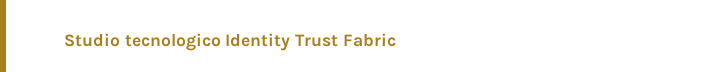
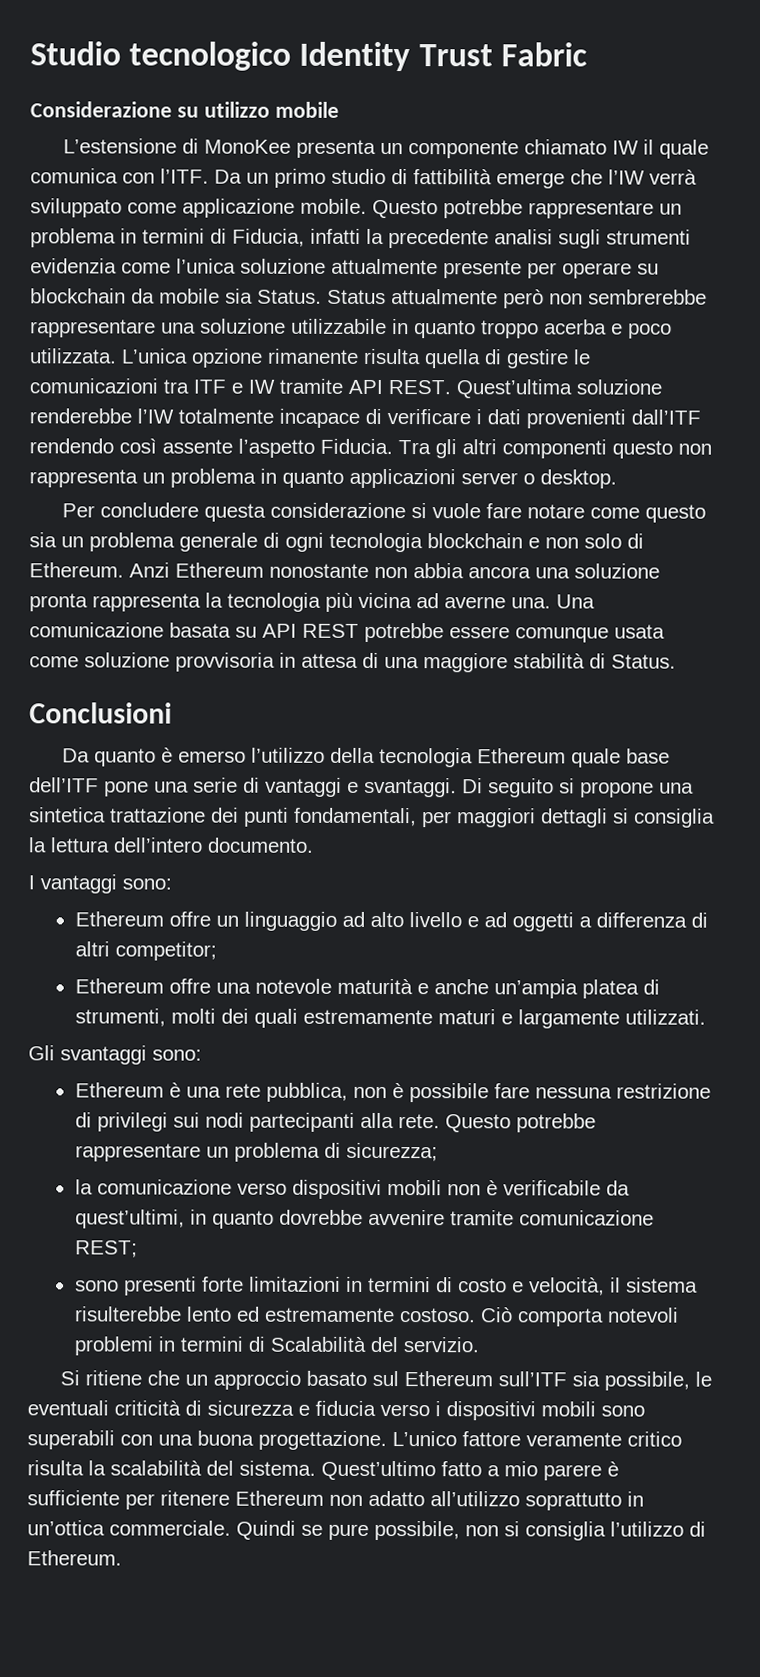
+ Considerazione su utilizzo mobile
+ L’estensione di MonoKee presenta un componente chiamato IW il quale comunica con l’ITF. Da un primo studio di fattibilità emerge che l’IW verrà sviluppato come applicazione mobile. Questo potrebbe rappresentare un problema in termini di Fiducia, infatti la precedente analisi sugli strumenti evidenzia come l’unica soluzione attualmente presente per operare su blockchain da mobile sia Status. Status attualmente però non sembrerebbe rappresentare una soluzione utilizzabile in quanto troppo acerba e poco utilizzata. L’unica opzione rimanente risulta quella di gestire le comunicazioni tra ITF e IW tramite API REST. Quest’ultima soluzione renderebbe l’IW totalmente incapace di verificare i dati provenienti dall’ITF rendendo così assente l’aspetto Fiducia. Tra gli altri componenti questo non rappresenta un problema in quanto applicazioni server o desktop.
+ Per concludere questa considerazione si vuole fare notare come questo sia un problema generale di ogni tecnologia blockchain e non solo di Ethereum. Anzi Ethereum nonostante non abbia ancora una soluzione pronta rappresenta la tecnologia più vicina ad averne una. Una comunicazione basata su API REST potrebbe essere comunque usata come soluzione provvisoria in attesa di una maggiore stabilità di Status.
+ Conclusioni
+ Da quanto è emerso l’utilizzo della tecnologia Ethereum quale base dell’ITF pone una serie di vantaggi e svantaggi. Di seguito si propone una sintetica trattazione dei punti fondamentali, per maggiori dettagli si consiglia la lettura dell’intero documento.
+ I vantaggi sono:
+ Ethereum offre un linguaggio ad alto livello e ad oggetti a differenza di altri competitor;
+ Ethereum offre una notevole maturità e anche un’ampia platea di strumenti, molti dei quali estremamente maturi e largamente utilizzati.
+ Gli svantaggi sono:
+ Ethereum è una rete pubblica, non è possibile fare nessuna restrizione di privilegi sui nodi partecipanti alla rete. Questo potrebbe rappresentare un problema di sicurezza;
+ la comunicazione verso dispositivi mobili non è verificabile da quest’ultimi, in quanto dovrebbe avvenire tramite comunicazione REST;
+ sono presenti forte limitazioni in termini di costo e velocità, il sistema risulterebbe lento ed estremamente costoso. Ciò comporta notevoli problemi in termini di Scalabilità del servizio.
+ Si ritiene che un approccio basato sul Ethereum sull’ITF sia possibile, le eventuali criticità di sicurezza e fiducia verso i dispositivi mobili sono superabili con una buona progettazione. L’unico fattore veramente critico risulta la scalabilità del sistema. Quest’ultimo fatto a mio parere è sufficiente per ritenere Ethereum non adatto all’utilizzo soprattutto in un’ottica commerciale. Quindi se pure possibile, non si consiglia l’utilizzo di Ethereum.

